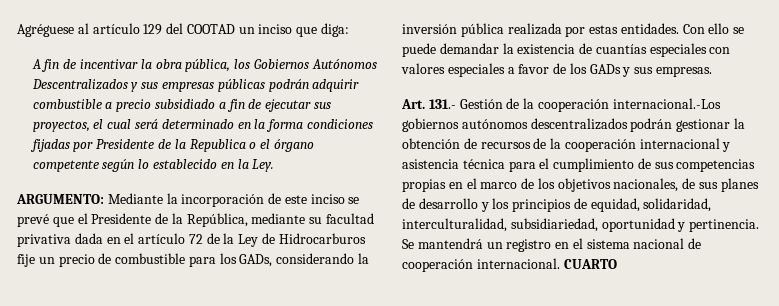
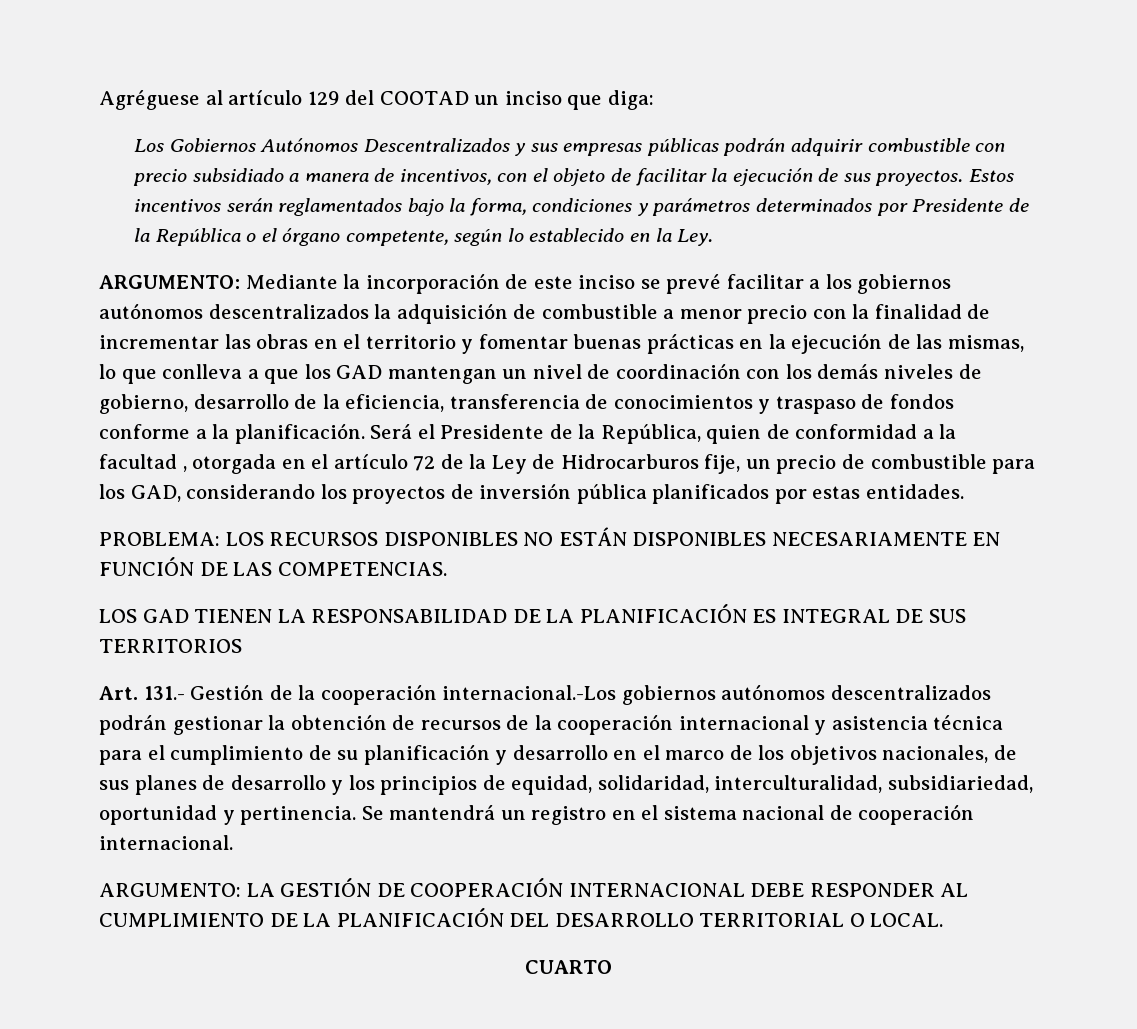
- A fin de incentivar la obra pública, los Gobiernos Autónomos Descentralizados y sus empresas públicas podrán adquirir combustible a precio subsidiado a fin de ejecutar sus proyectos, el cual será determinado en la forma condiciones fijadas por Presidente de la Republica o el órgano competente según lo establecido en la Ley.
+ Los Gobiernos Autónomos Descentralizados y sus empresas públicas podrán adquirir combustible con precio subsidiado a manera de incentivos, con el objeto de facilitar la ejecución de sus proyectos. Estos incentivos serán reglamentados bajo la forma, condiciones y parámetros determinados por Presidente de la República o el órgano competente, según lo establecido en la Ley.
- ARGUMENTO: Mediante la incorporación de este inciso se prevé que el Presidente de la República, mediante su facultad privativa dada en el artículo 72 de la Ley de Hidrocarburos fije un precio de combustible para los GADs, considerando la inversión pública realizada por estas entidades. Con ello se puede demandar la existencia de cuantías especiales con valores especiales a favor de los GADs y sus empresas.
+ ARGUMENTO: Mediante la incorporación de este inciso se prevé facilitar a los gobiernos autónomos descentralizados la adquisición de combustible a menor precio con la finalidad de incrementar las obras en el territorio y fomentar buenas prácticas en la ejecución de las mismas, lo que conlleva a que los GAD mantengan un nivel de coordinación con los demás niveles de gobierno, desarrollo de la eficiencia, transferencia de conocimientos y traspaso de fondos conforme a la planificación. Será el Presidente de la República, quien de conformidad a la facultad , otorgada en el artículo 72 de la Ley de Hidrocarburos fije, un precio de combustible para los GAD, considerando los proyectos de inversión pública planificados por estas entidades.
+ PROBLEMA: LOS RECURSOS DISPONIBLES NO ESTÁN DISPONIBLES NECESARIAMENTE EN FUNCIÓN DE LAS COMPETENCIAS.
+ LOS GAD TIENEN LA RESPONSABILIDAD DE LA PLANIFICACIÓN ES INTEGRAL DE SUS TERRITORIOS
- Art. 131.- Gestión de la cooperación internacional.-Los gobiernos autónomos descentralizados podrán gestionar la obtención de recursos de la cooperación internacional y asistencia técnica para el cumplimiento de sus competencias propias en el marco de los objetivos nacionales, de sus planes de desarrollo y los principios de equidad, solidaridad, interculturalidad, subsidiariedad, oportunidad y pertinencia.
+ Art. 131.- Gestión de la cooperación internacional.-Los gobiernos autónomos descentralizados podrán gestionar la obtención de recursos de la cooperación internacional y asistencia técnica para el cumplimiento de su planificación y desarrollo en el marco de los objetivos nacionales, de sus planes de desarrollo y los principios de equidad, solidaridad, interculturalidad, subsidiariedad, oportunidad y pertinencia.
- Se mantendrá un registro en el sistema nacional de cooperación internacional. CUARTO
+ Se mantendrá un registro en el sistema nacional de cooperación internacional.
+ ARGUMENTO: LA GESTIÓN DE COOPERACIÓN INTERNACIONAL DEBE RESPONDER AL CUMPLIMIENTO DE LA PLANIFICACIÓN DEL DESARROLLO TERRITORIAL O LOCAL.
+ CUARTO

